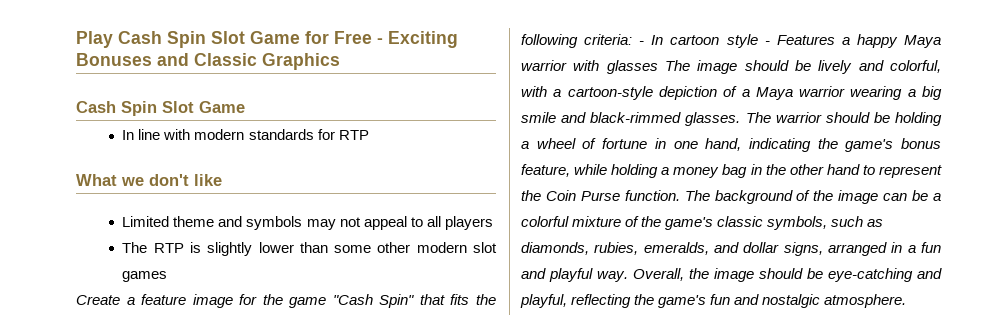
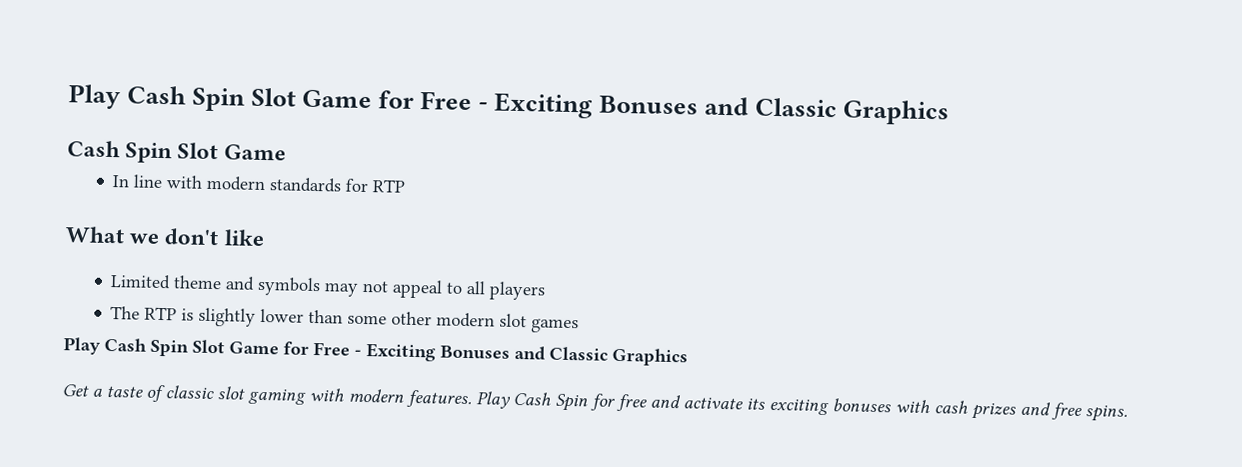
  The RTP is slightly lower than some other modern slot games
- Create a feature image for the game "Cash Spin" that fits the following criteria: - In cartoon style - Features a happy Maya warrior with glasses The image should be lively and colorful, with a cartoon-style depiction of a Maya warrior wearing a big smile and black-rimmed glasses. The warrior should be holding a wheel of fortune in one hand, indicating the game's bonus feature, while holding a money bag in the other hand to represent the Coin Purse function. The background of the image can be a colorful mixture of the game's classic symbols, such as diamonds, rubies, emeralds, and dollar signs, arranged in a fun and playful way. Overall, the image should be eye-catching and playful, reflecting the game's fun and nostalgic atmosphere.
+ Play Cash Spin Slot Game for Free - Exciting Bonuses and Classic Graphics
+ Get a taste of classic slot gaming with modern features. Play Cash Spin for free and activate its exciting bonuses with cash prizes and free spins.

